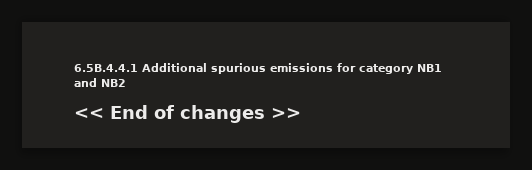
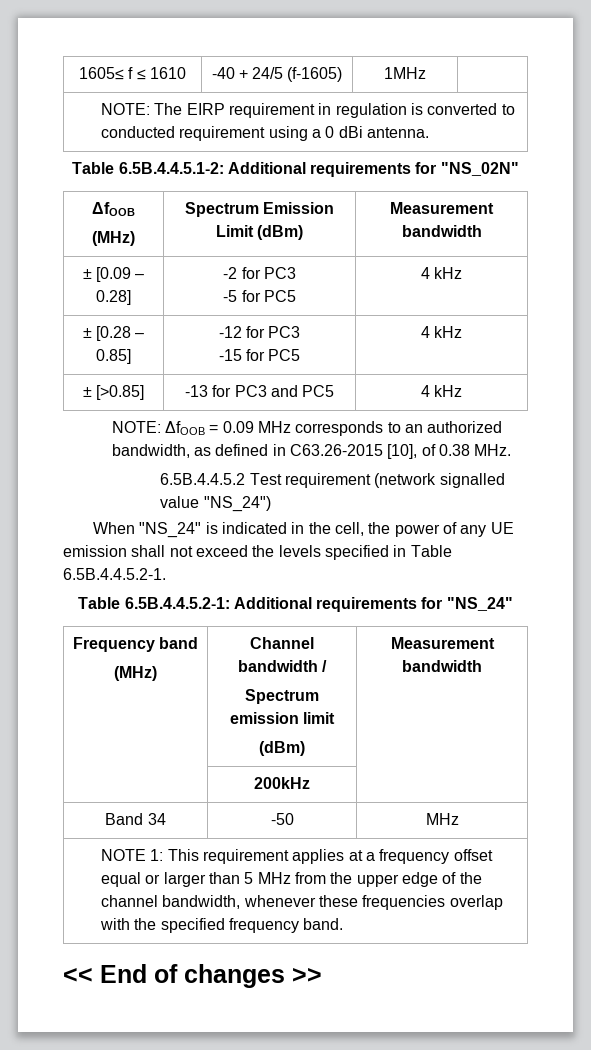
- 6.5B.4.4.1 Additional spurious emissions for category NB1 and NB2
+ 1605≤ f ≤ 1610 | -40 + 24/5 (f-1605) | 1MHz |
+ NOTE: The EIRP requirement in regulation is converted to conducted requirement using a 0 dBi antenna.
+ Table 6.5B.4.4.5.1-2: Additional requirements for "NS_02N"
+ ΔfOOB
+ (MHz) | Spectrum Emission Limit (dBm) | Measurement bandwidth
+ ± [0.09 – 0.28] | -2 for PC3
+ -5 for PC5 | 4 kHz
+ ± [0.28 – 0.85] | -12 for PC3
+ -15 for PC5 | 4 kHz
+ ± [>0.85] | -13 for PC3 and PC5 | 4 kHz
+ NOTE: ΔfOOB = 0.09 MHz corresponds to an authorized bandwidth, as defined in C63.26-2015 [10], of 0.38 MHz.
+ 6.5B.4.4.5.2 Test requirement (network signalled value "NS_24")
+ When "NS_24" is indicated in the cell, the power of any UE emission shall not exceed the levels specified in Table 6.5B.4.4.5.2-1.
+ Table 6.5B.4.4.5.2-1: Additional requirements for "NS_24"
+ Frequency band
+ (MHz) | Channel bandwidth /
+ Spectrum emission limit
+ (dBm) | Measurement bandwidth
+ | 200kHz |
+ Band 34 | -50 | MHz
+ NOTE 1: This requirement applies at a frequency offset equal or larger than 5 MHz from the upper edge of the channel bandwidth, whenever these frequencies overlap with the specified frequency band.

